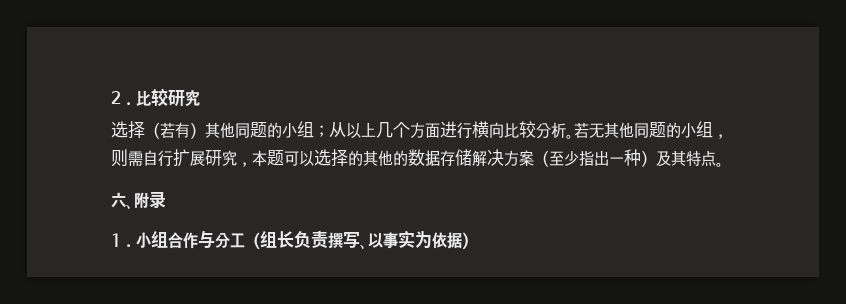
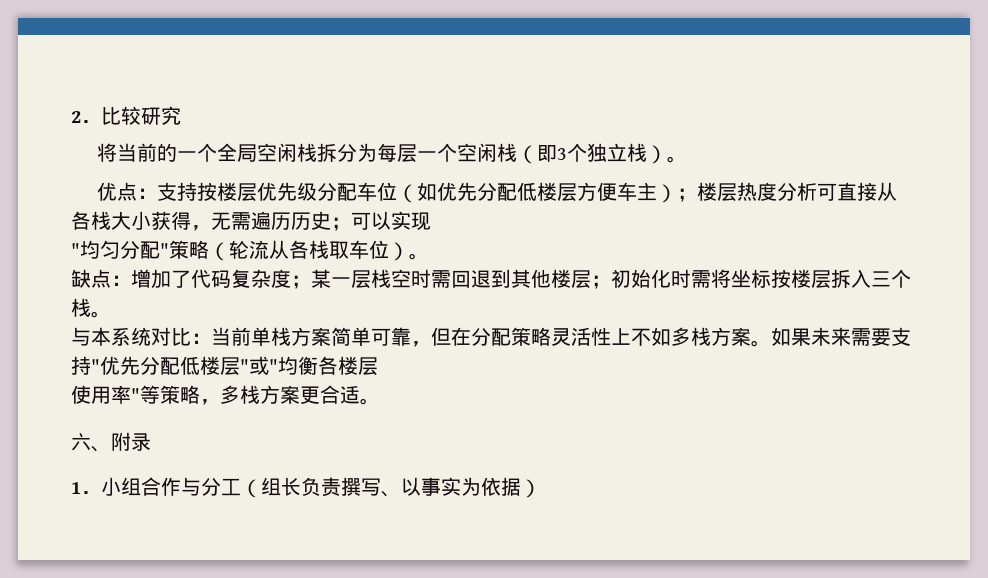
- 选择（若有）其他同题的小组；从以上几个方面进行横向比较分析。若无其他同题的小组，则需自行扩展研究，本题可以选择的其他的数据存储解决方案（至少指出一种）及其特点。
+ 将当前的一个全局空闲栈拆分为每层一个空闲栈（即3个独立栈）。
+ 优点：支持按楼层优先级分配车位（如优先分配低楼层方便车主）；楼层热度分析可直接从各栈大小获得，无需遍历历史；可以实现
+ "均匀分配"策略（轮流从各栈取车位）。
+ 缺点：增加了代码复杂度；某一层栈空时需回退到其他楼层；初始化时需将坐标按楼层拆入三个栈。
+ 与本系统对比：当前单栈方案简单可靠，但在分配策略灵活性上不如多栈方案。如果未来需要支持"优先分配低楼层"或"均衡各楼层
+ 使用率"等策略，多栈方案更合适。

